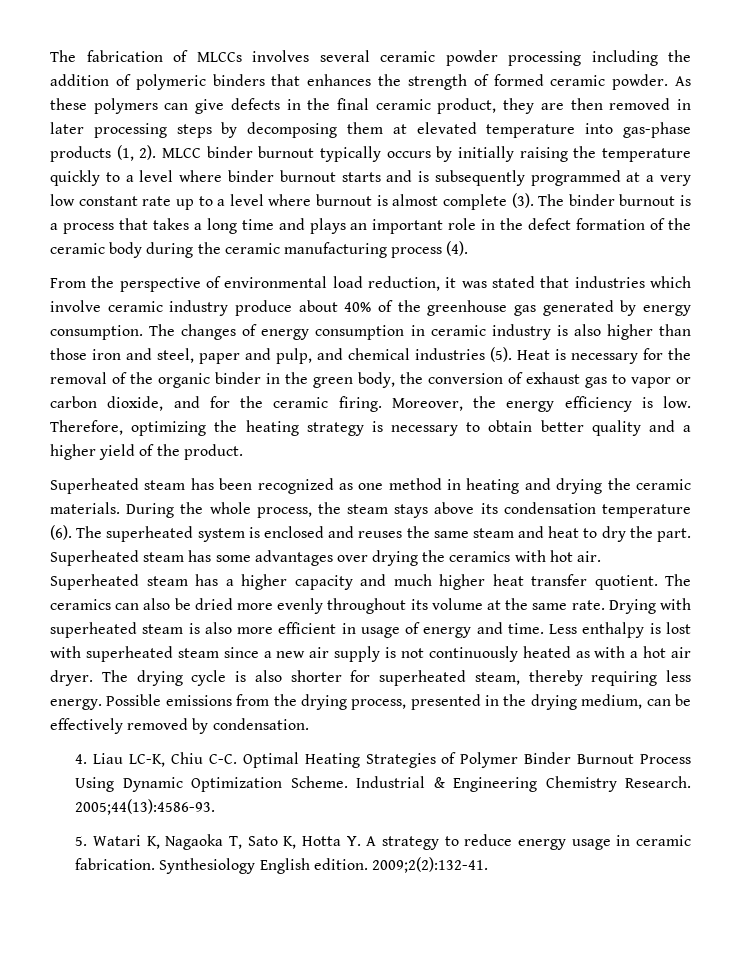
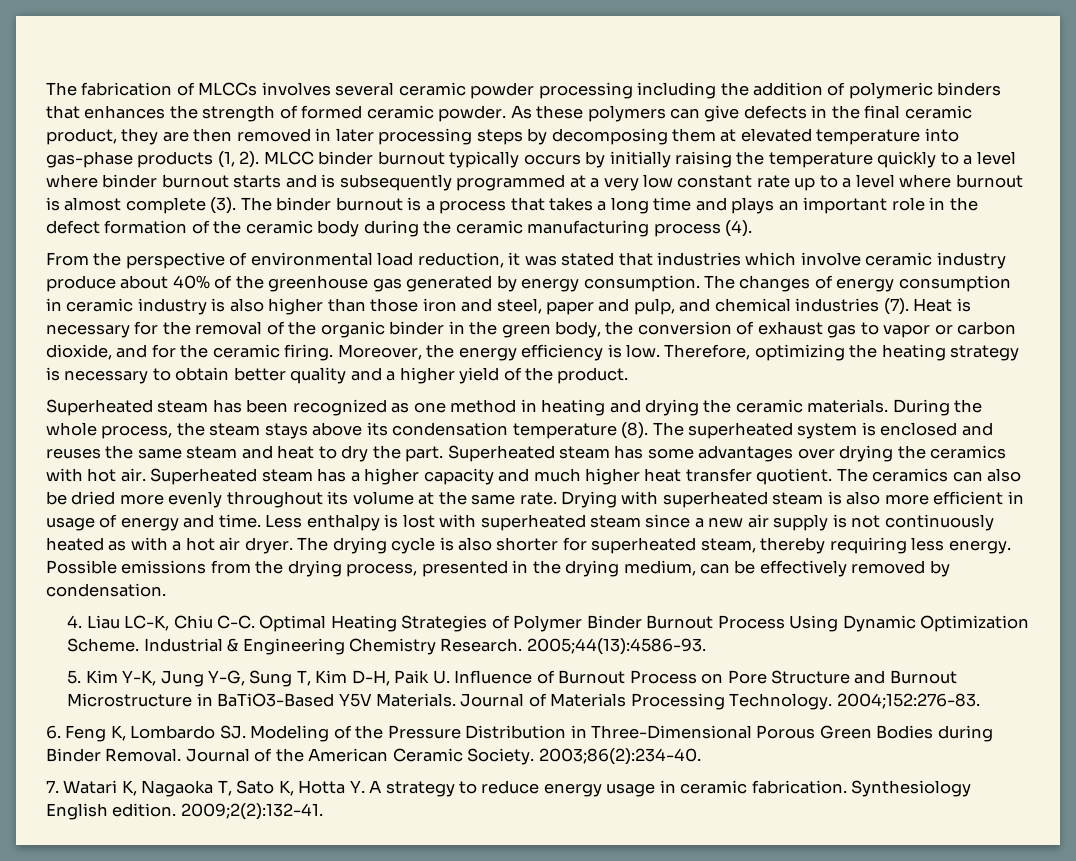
- The changes of energy consumption in ceramic industry is also higher than those iron and steel, paper and pulp, and chemical industries (5).
+ The changes of energy consumption in ceramic industry is also higher than those iron and steel, paper and pulp, and chemical industries (7).
- During the whole process, the steam stays above its condensation temperature (6).
+ During the whole process, the steam stays above its condensation temperature (8).
- 5. Watari K, Nagaoka T, Sato K, Hotta Y. A strategy to reduce energy usage in ceramic fabrication.
+ 5. Kim Y-K, Jung Y-G, Sung T, Kim D-H, Paik U. Influence of Burnout Process on Pore Structure and Burnout Microstructure in BaTiO3-Based Y5V Materials. Journal of Materials Processing Technology. 2004;152:276-83.
+ 6. Feng K, Lombardo SJ. Modeling of the Pressure Distribution in Three-Dimensional Porous Green Bodies during Binder Removal. Journal of the American Ceramic Society. 2003;86(2):234-40.
+ 7. Watari K, Nagaoka T, Sato K, Hotta Y. A strategy to reduce energy usage in ceramic fabrication.

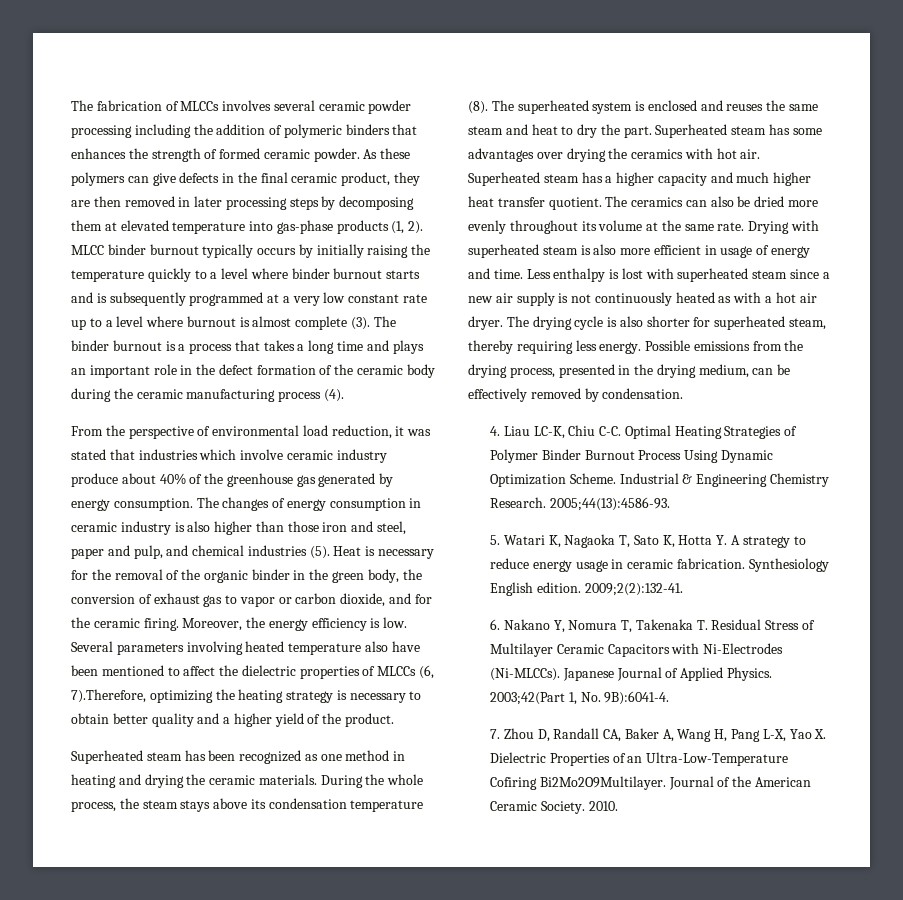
- The changes of energy consumption in ceramic industry is also higher than those iron and steel, paper and pulp, and chemical industries (7).
+ The changes of energy consumption in ceramic industry is also higher than those iron and steel, paper and pulp, and chemical industries (5).
- Therefore, optimizing the heating strategy is necessary to obtain better quality and a higher yield of the product.
+ Several parameters involving heated temperature also have been mentioned to affect the dielectric properties of MLCCs (6, 7).Therefore, optimizing the heating strategy is necessary to obtain better quality and a higher yield of the product.
- 5. Kim Y-K, Jung Y-G, Sung T, Kim D-H, Paik U. Influence of Burnout Process on Pore Structure and Burnout Microstructure in BaTiO3-Based Y5V Materials. Journal of Materials Processing Technology. 2004;152:276-83.
- 6. Feng K, Lombardo SJ. Modeling of the Pressure Distribution in Three-Dimensional Porous Green Bodies during Binder Removal. Journal of the American Ceramic Society. 2003;86(2):234-40.
- 7. Watari K, Nagaoka T, Sato K, Hotta Y. A strategy to reduce energy usage in ceramic fabrication.
+ 5. Watari K, Nagaoka T, Sato K, Hotta Y. A strategy to reduce energy usage in ceramic fabrication.
+ 6. Nakano Y, Nomura T, Takenaka T. Residual Stress of Multilayer Ceramic Capacitors with Ni-Electrodes (Ni-MLCCs). Japanese Journal of Applied Physics. 2003;42(Part 1, No. 9B):6041-4.
+ 7. Zhou D, Randall CA, Baker A, Wang H, Pang L-X, Yao X. Dielectric Properties of an Ultra-Low-Temperature Cofiring Bi2Mo2O9Multilayer. Journal of the American Ceramic Society. 2010.

